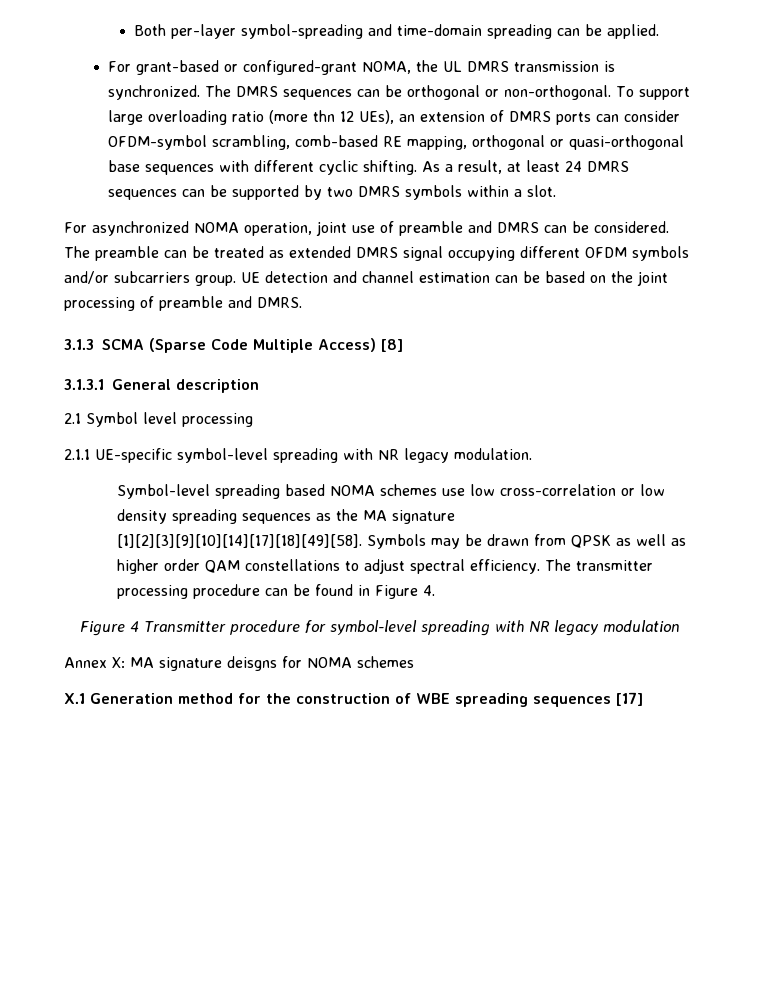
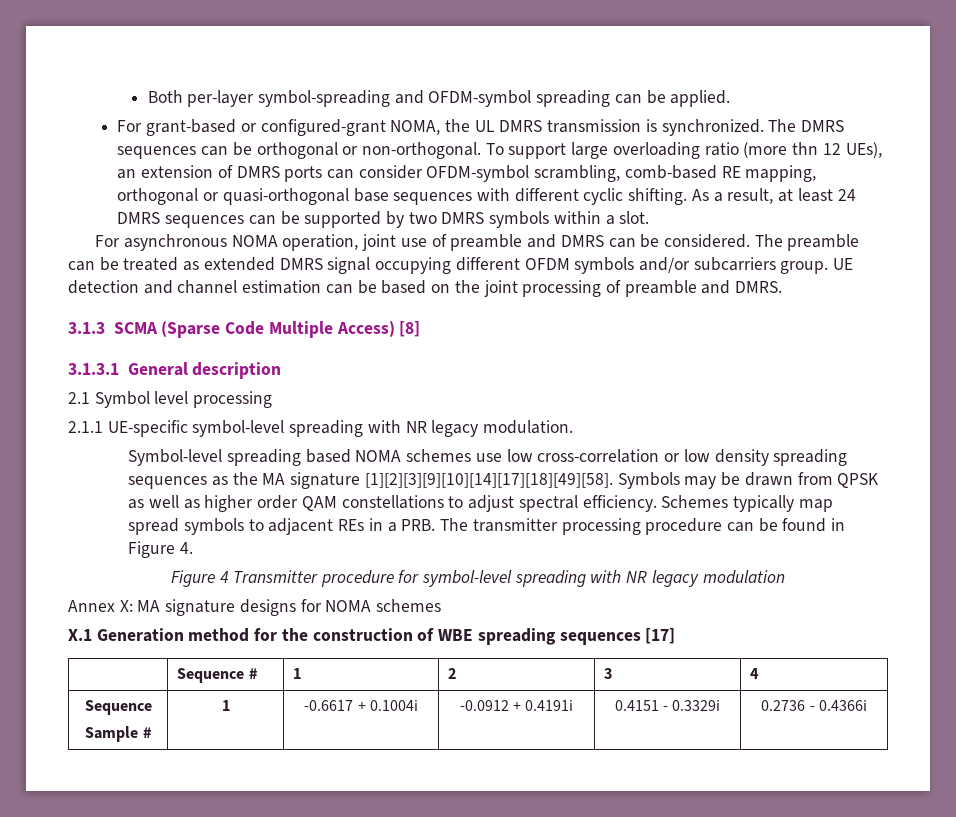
- Both per-layer symbol-spreading and time-domain spreading can be applied.
+ Both per-layer symbol-spreading and OFDM-symbol spreading can be applied.
- For asynchronized NOMA operation, joint use of preamble and DMRS can be considered.
+ For asynchronous NOMA operation, joint use of preamble and DMRS can be considered.
- The transmitter processing procedure can be found in Figure 4.
+ Schemes typically map spread symbols to adjacent REs in a PRB. The transmitter processing procedure can be found in Figure 4.
- Annex X: MA signature deisgns for NOMA schemes
+ Annex X: MA signature designs for NOMA schemes
+ | Sequence # | 1 | 2 | 3 | 4
+ Sequence
+ Sample # | 1 | -0.6617 + 0.1004i | -0.0912 + 0.4191i | 0.4151 - 0.3329i | 0.2736 - 0.4366i

